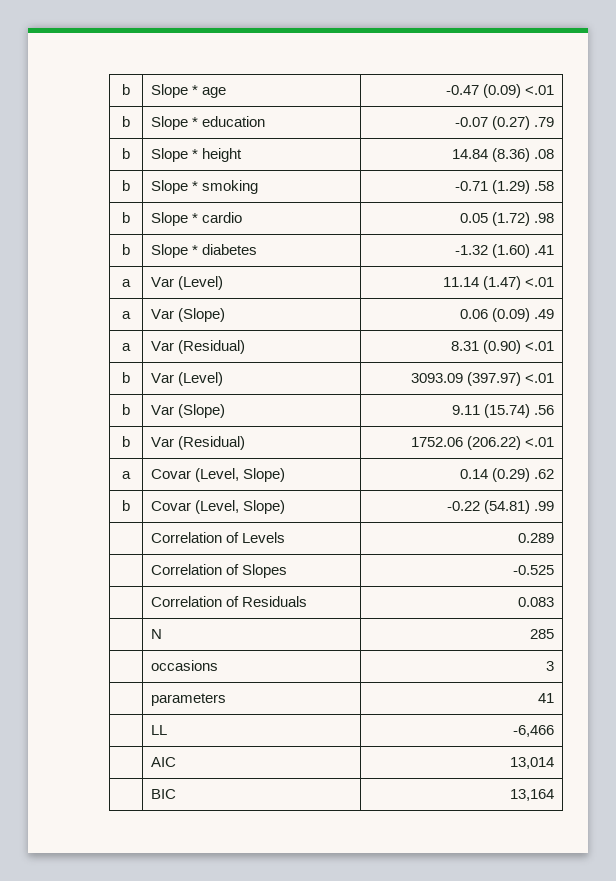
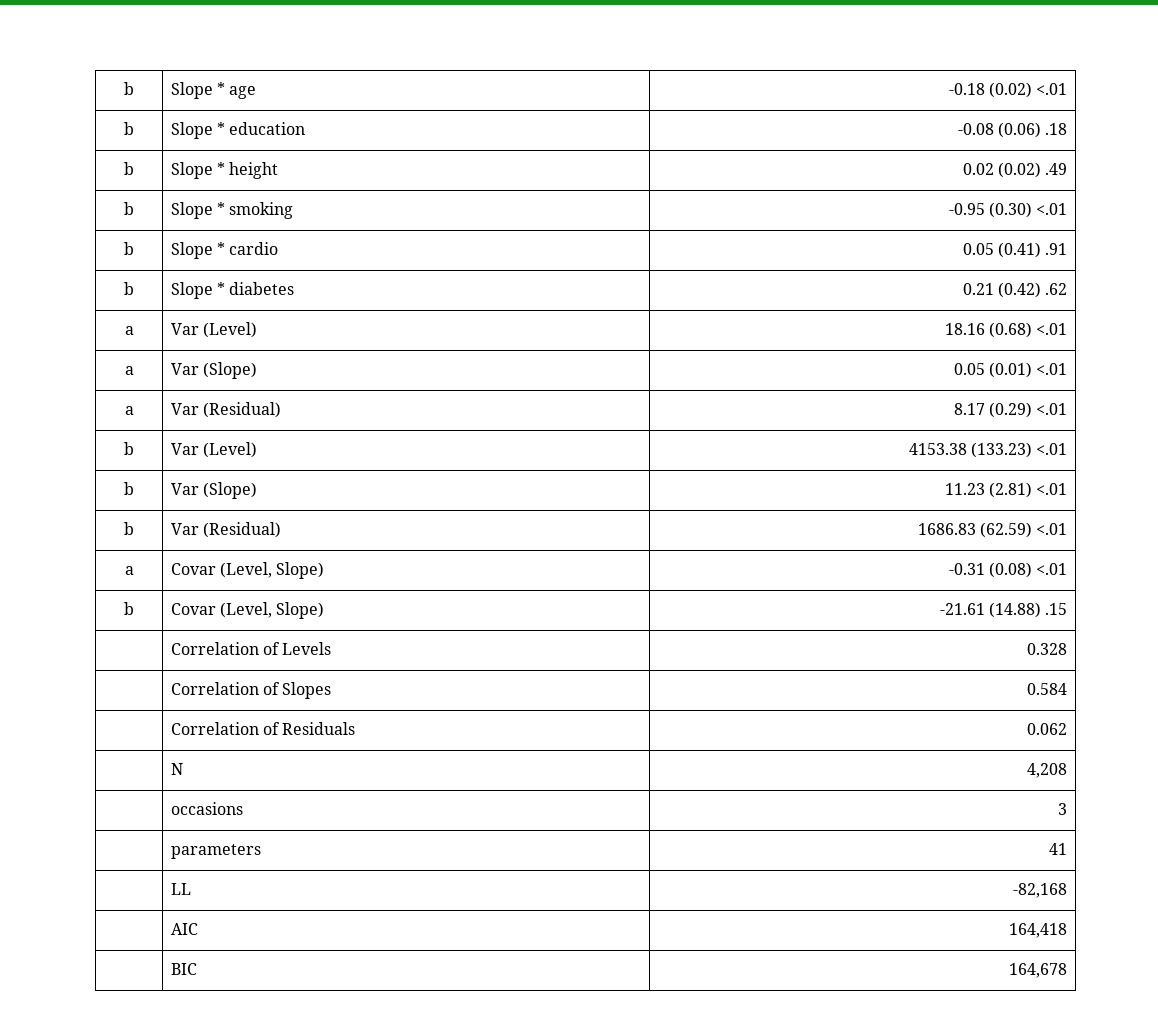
- b | Slope * age | -0.47 (0.09) <.01
+ b | Slope * age | -0.18 (0.02) <.01
- b | Slope * education | -0.07 (0.27) .79
+ b | Slope * education | -0.08 (0.06) .18
- b | Slope * height | 14.84 (8.36) .08
+ b | Slope * height | 0.02 (0.02) .49
- b | Slope * smoking | -0.71 (1.29) .58
+ b | Slope * smoking | -0.95 (0.30) <.01
- b | Slope * cardio | 0.05 (1.72) .98
+ b | Slope * cardio | 0.05 (0.41) .91
- b | Slope * diabetes | -1.32 (1.60) .41
+ b | Slope * diabetes | 0.21 (0.42) .62
- a | Var (Level) | 11.14 (1.47) <.01
+ a | Var (Level) | 18.16 (0.68) <.01
- a | Var (Slope) | 0.06 (0.09) .49
+ a | Var (Slope) | 0.05 (0.01) <.01
- a | Var (Residual) | 8.31 (0.90) <.01
+ a | Var (Residual) | 8.17 (0.29) <.01
- b | Var (Level) | 3093.09 (397.97) <.01
+ b | Var (Level) | 4153.38 (133.23) <.01
- b | Var (Slope) | 9.11 (15.74) .56
+ b | Var (Slope) | 11.23 (2.81) <.01
- b | Var (Residual) | 1752.06 (206.22) <.01
+ b | Var (Residual) | 1686.83 (62.59) <.01
- a | Covar (Level, Slope) | 0.14 (0.29) .62
+ a | Covar (Level, Slope) | -0.31 (0.08) <.01
- b | Covar (Level, Slope) | -0.22 (54.81) .99
+ b | Covar (Level, Slope) | -21.61 (14.88) .15
- | Correlation of Levels | 0.289
+ | Correlation of Levels | 0.328
- | Correlation of Slopes | -0.525
+ | Correlation of Slopes | 0.584
- | Correlation of Residuals | 0.083
+ | Correlation of Residuals | 0.062
- | N | 285
+ | N | 4,208
- | LL | -6,466
+ | LL | -82,168
- | AIC | 13,014
+ | AIC | 164,418
- | BIC | 13,164
+ | BIC | 164,678

